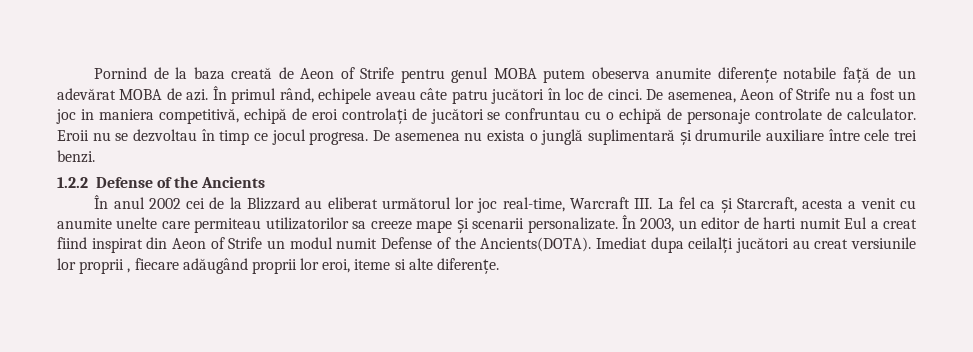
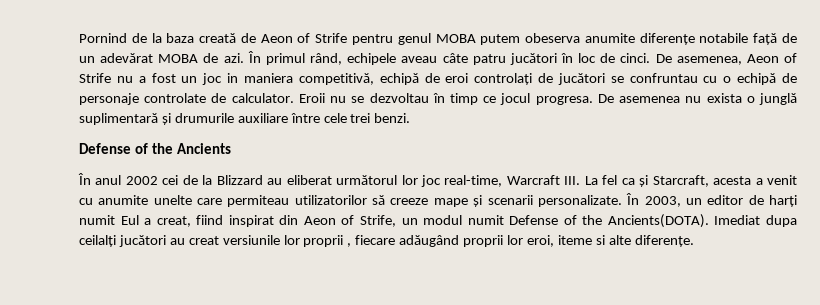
- 1.2.2 Defense of the Ancients
+ Defense of the Ancients
- În anul 2002 cei de la Blizzard au eliberat următorul lor joc real-time, Warcraft III. La fel ca și Starcraft, acesta a venit cu anumite unelte care permiteau utilizatorilor sa creeze mape și scenarii personalizate.
+ În anul 2002 cei de la Blizzard au eliberat următorul lor joc real-time, Warcraft III. La fel ca și Starcraft, acesta a venit cu anumite unelte care permiteau utilizatorilor să creeze mape și scenarii personalizate.
- În 2003, un editor de harti numit Eul a creat fiind inspirat din Aeon of Strife un modul numit Defense of the Ancients(DOTA).
+ În 2003, un editor de harți numit Eul a creat, fiind inspirat din Aeon of Strife, un modul numit Defense of the Ancients(DOTA).

